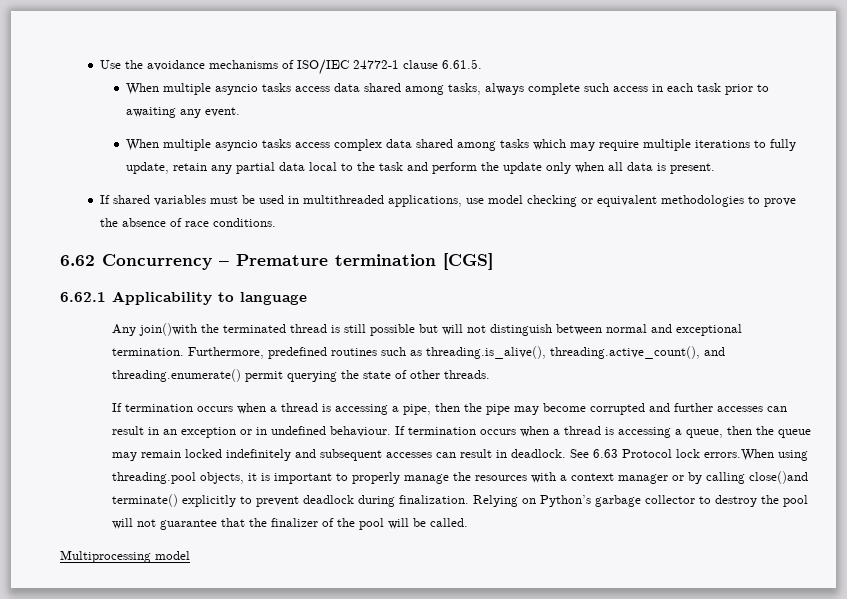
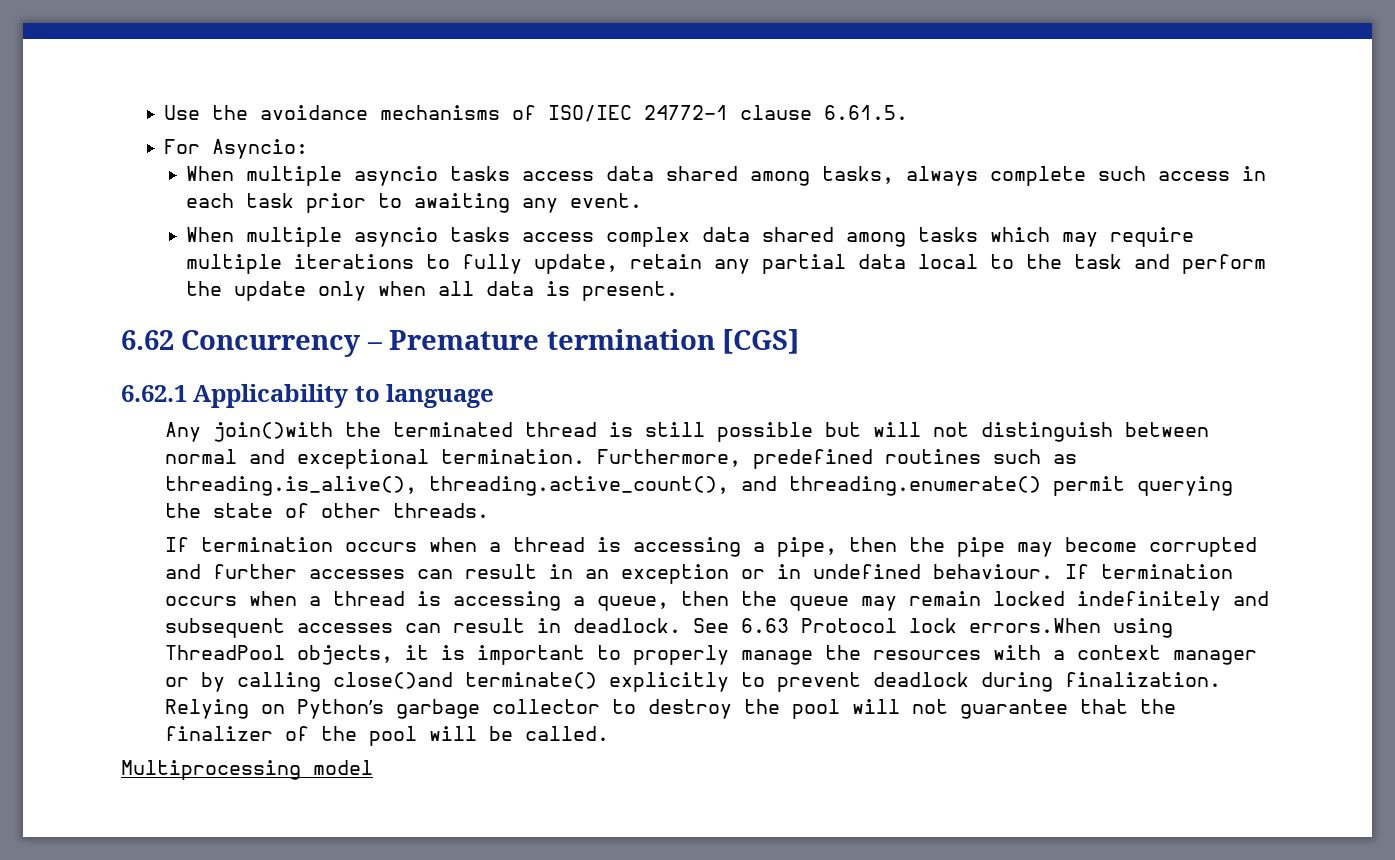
+ For Asyncio:
- If shared variables must be used in multithreaded applications, use model checking or equivalent methodologies to prove the absence of race conditions.
- See 6.63 Protocol lock errors.When using threading.pool objects, it is important to properly manage the resources with a context manager or by calling close()and terminate() explicitly to prevent deadlock during finalization.
+ See 6.63 Protocol lock errors.When using ThreadPool objects, it is important to properly manage the resources with a context manager or by calling close()and terminate() explicitly to prevent deadlock during finalization.

